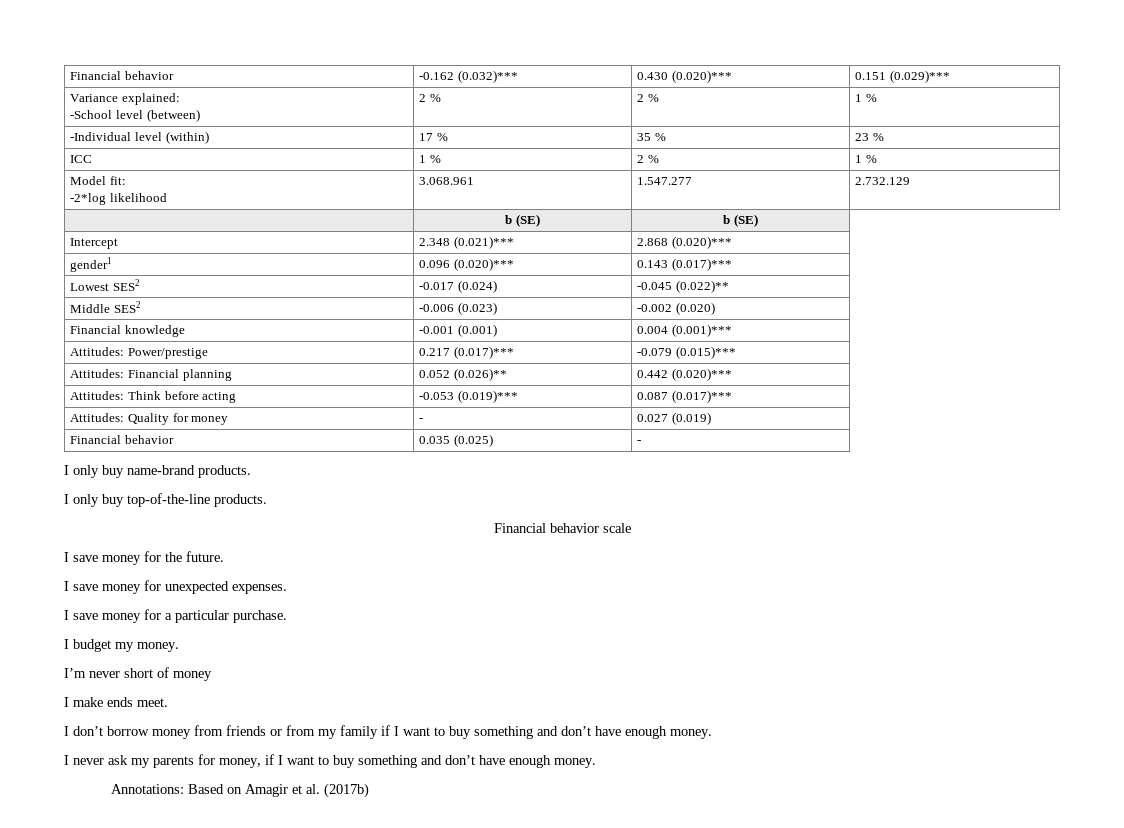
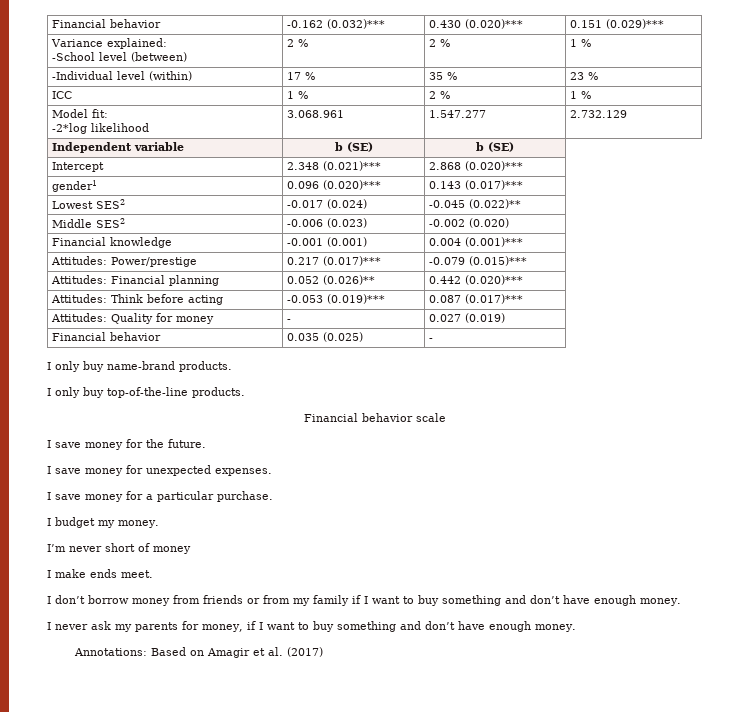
- | b (SE) | b (SE)
+ Independent variable | b (SE) | b (SE)
- Annotations: Based on Amagir et al. (2017b)
+ Annotations: Based on Amagir et al. (2017)

